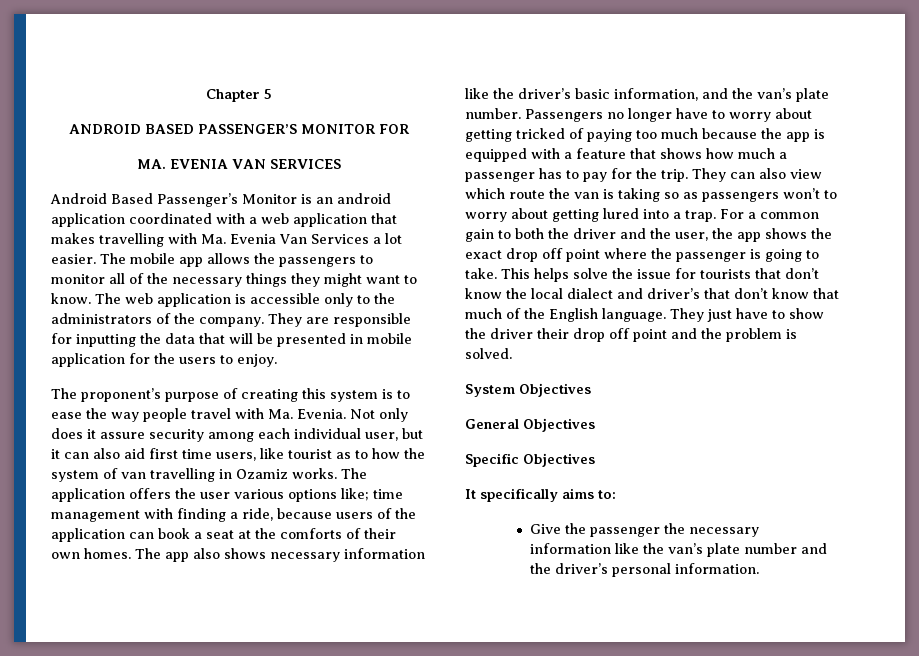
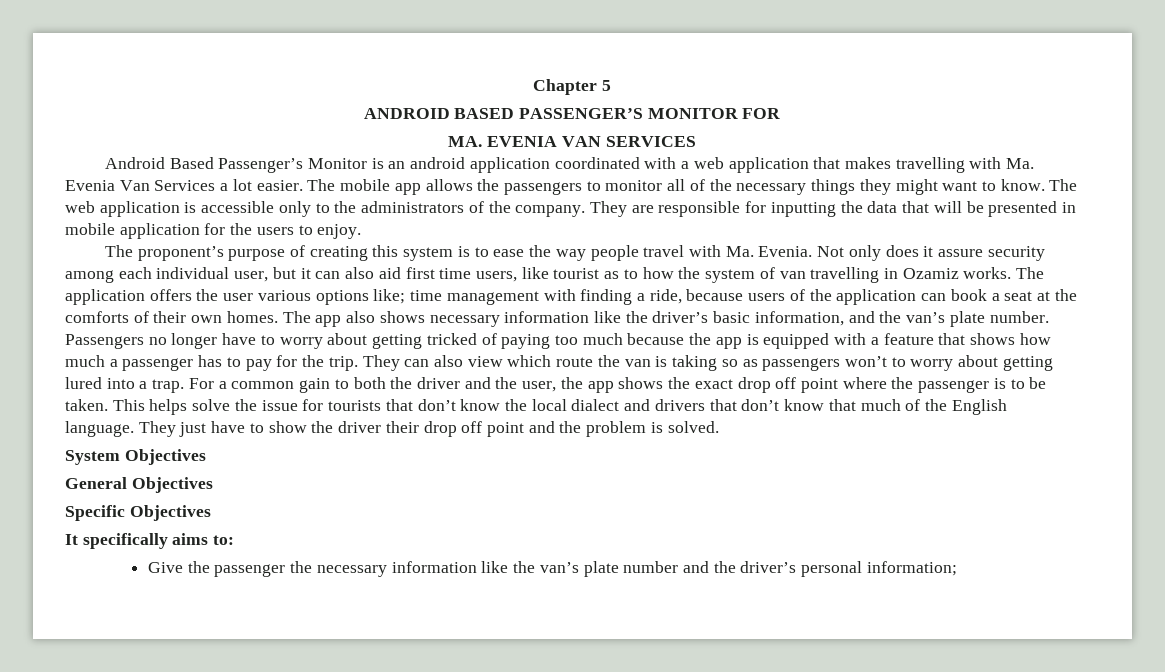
- For a common gain to both the driver and the user, the app shows the exact drop off point where the passenger is going to take.
+ For a common gain to both the driver and the user, the app shows the exact drop off point where the passenger is to be taken.
- This helps solve the issue for tourists that don’t know the local dialect and driver’s that don’t know that much of the English language.
+ This helps solve the issue for tourists that don’t know the local dialect and drivers that don’t know that much of the English language.
- Give the passenger the necessary information like the van’s plate number and the driver’s personal information.
+ Give the passenger the necessary information like the van’s plate number and the driver’s personal information;

